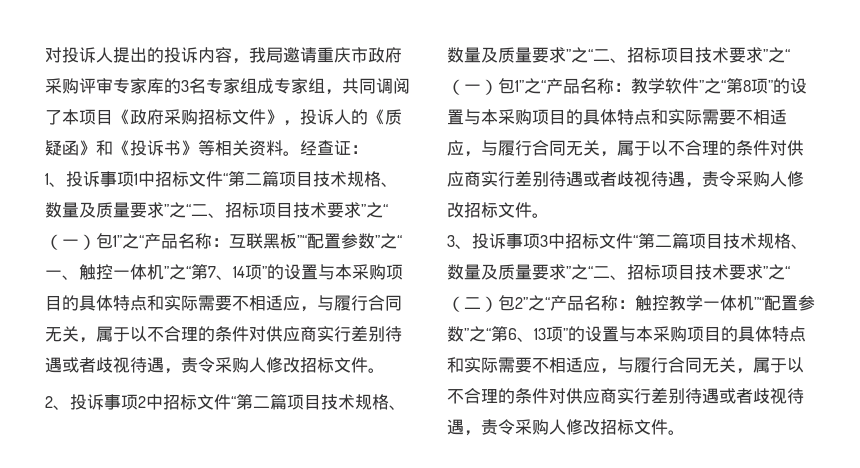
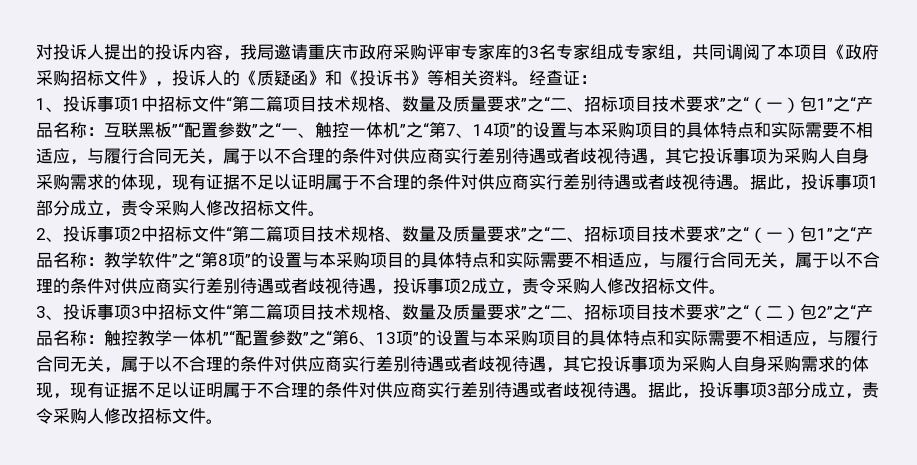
- 互联黑板”“配置参数”之“一、触控一体机”之“第7、14项”的设置与本采购项目的具体特点和实际需要不相适应，与履行合同无关，属于以不合理的条件对供应商实行差别待遇或者歧视待遇，责令采购人修改招标文件。
+ 互联黑板”“配置参数”之“一、触控一体机”之“第7、14项”的设置与本采购项目的具体特点和实际需要不相适应，与履行合同无关，属于以不合理的条件对供应商实行差别待遇或者歧视待遇，其它投诉事项为采购人自身采购需求的体现，现有证据不足以证明属于不合理的条件对供应商实行差别待遇或者歧视待遇。据此，投诉事项1部分成立，责令采购人修改招标文件。
- 教学软件”之“第8项”的设置与本采购项目的具体特点和实际需要不相适应，与履行合同无关，属于以不合理的条件对供应商实行差别待遇或者歧视待遇，责令采购人修改招标文件。
+ 教学软件”之“第8项”的设置与本采购项目的具体特点和实际需要不相适应，与履行合同无关，属于以不合理的条件对供应商实行差别待遇或者歧视待遇，投诉事项2成立，责令采购人修改招标文件。
- 触控教学一体机”“配置参数”之“第6、13项”的设置与本采购项目的具体特点和实际需要不相适应，与履行合同无关，属于以不合理的条件对供应商实行差别待遇或者歧视待遇，责令采购人修改招标文件。
+ 触控教学一体机”“配置参数”之“第6、13项”的设置与本采购项目的具体特点和实际需要不相适应，与履行合同无关，属于以不合理的条件对供应商实行差别待遇或者歧视待遇，其它投诉事项为采购人自身采购需求的体现，现有证据不足以证明属于不合理的条件对供应商实行差别待遇或者歧视待遇。据此，投诉事项3部分成立，责令采购人修改招标文件。

